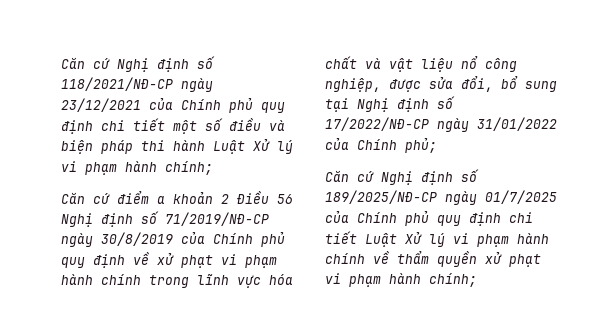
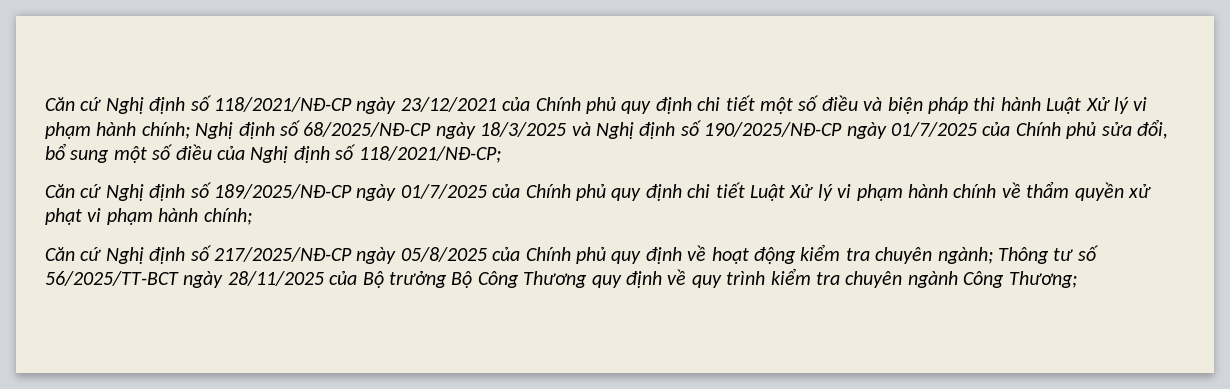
- Căn cứ Nghị định số 118/2021/NĐ-CP ngày 23/12/2021 của Chính phủ quy định chi tiết một số điều và biện pháp thi hành Luật Xử lý vi phạm hành chính;
- Căn cứ điểm a khoản 2 Điều 56 Nghị định số 71/2019/NĐ-CP ngày 30/8/2019 của Chính phủ quy định về xử phạt vi phạm hành chính trong lĩnh vực hóa chất và vật liệu nổ công nghiệp, được sửa đổi, bổ sung tại Nghị định số 17/2022/NĐ-CP ngày 31/01/2022 của Chính phủ;
+ Căn cứ Nghị định số 118/2021/NĐ-CP ngày 23/12/2021 của Chính phủ quy định chi tiết một số điều và biện pháp thi hành Luật Xử lý vi phạm hành chính; Nghị định số 68/2025/NĐ-CP ngày 18/3/2025 và Nghị định số 190/2025/NĐ-CP ngày 01/7/2025 của Chính phủ sửa đổi, bổ sung một số điều của Nghị định số 118/2021/NĐ-CP;
+ Căn cứ Nghị định số 217/2025/NĐ-CP ngày 05/8/2025 của Chính phủ quy định về hoạt động kiểm tra chuyên ngành; Thông tư số 56/2025/TT-BCT ngày 28/11/2025 của Bộ trưởng Bộ Công Thương quy định về quy trình kiểm tra chuyên ngành Công Thương;

